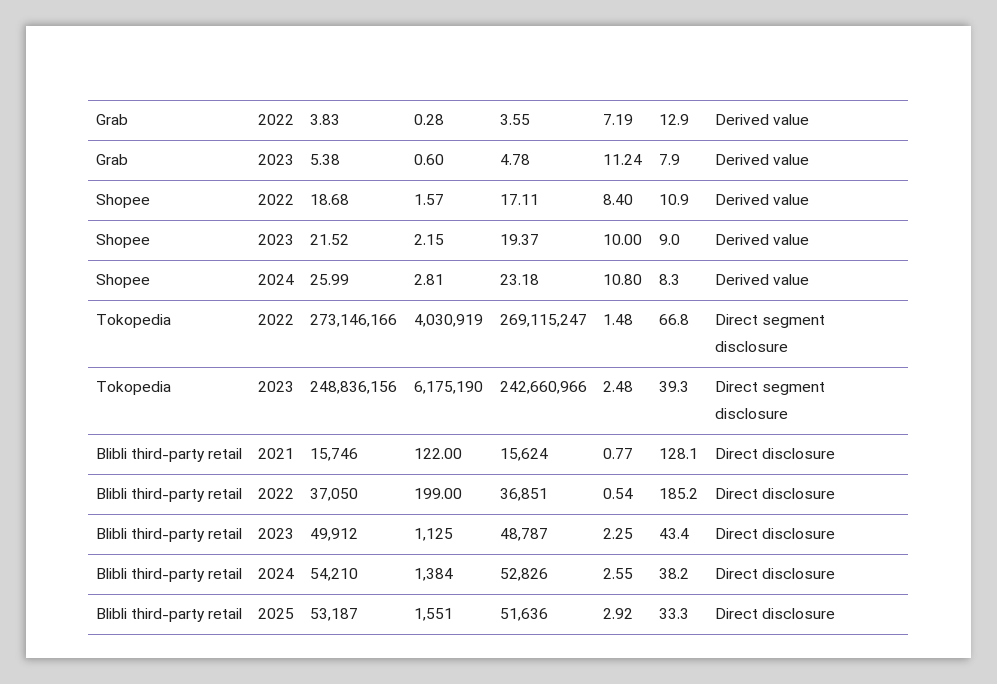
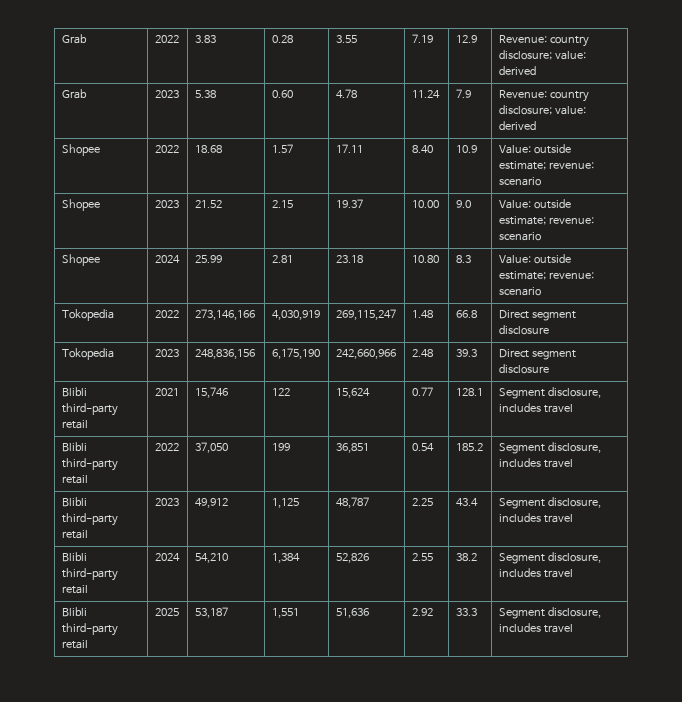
- Grab | 2022 | 3.83 | 0.28 | 3.55 | 7.19 | 12.9 | Derived value
+ Grab | 2022 | 3.83 | 0.28 | 3.55 | 7.19 | 12.9 | Revenue: country disclosure; value: derived
- Grab | 2023 | 5.38 | 0.60 | 4.78 | 11.24 | 7.9 | Derived value
+ Grab | 2023 | 5.38 | 0.60 | 4.78 | 11.24 | 7.9 | Revenue: country disclosure; value: derived
- Shopee | 2022 | 18.68 | 1.57 | 17.11 | 8.40 | 10.9 | Derived value
+ Shopee | 2022 | 18.68 | 1.57 | 17.11 | 8.40 | 10.9 | Value: outside estimate; revenue: scenario
- Shopee | 2023 | 21.52 | 2.15 | 19.37 | 10.00 | 9.0 | Derived value
+ Shopee | 2023 | 21.52 | 2.15 | 19.37 | 10.00 | 9.0 | Value: outside estimate; revenue: scenario
- Shopee | 2024 | 25.99 | 2.81 | 23.18 | 10.80 | 8.3 | Derived value
+ Shopee | 2024 | 25.99 | 2.81 | 23.18 | 10.80 | 8.3 | Value: outside estimate; revenue: scenario
- Blibli third-party retail | 2021 | 15,746 | 122.00 | 15,624 | 0.77 | 128.1 | Direct disclosure
+ Blibli third-party retail | 2021 | 15,746 | 122 | 15,624 | 0.77 | 128.1 | Segment disclosure, includes travel
- Blibli third-party retail | 2022 | 37,050 | 199.00 | 36,851 | 0.54 | 185.2 | Direct disclosure
+ Blibli third-party retail | 2022 | 37,050 | 199 | 36,851 | 0.54 | 185.2 | Segment disclosure, includes travel
- Blibli third-party retail | 2023 | 49,912 | 1,125 | 48,787 | 2.25 | 43.4 | Direct disclosure
+ Blibli third-party retail | 2023 | 49,912 | 1,125 | 48,787 | 2.25 | 43.4 | Segment disclosure, includes travel
- Blibli third-party retail | 2024 | 54,210 | 1,384 | 52,826 | 2.55 | 38.2 | Direct disclosure
+ Blibli third-party retail | 2024 | 54,210 | 1,384 | 52,826 | 2.55 | 38.2 | Segment disclosure, includes travel
- Blibli third-party retail | 2025 | 53,187 | 1,551 | 51,636 | 2.92 | 33.3 | Direct disclosure
+ Blibli third-party retail | 2025 | 53,187 | 1,551 | 51,636 | 2.92 | 33.3 | Segment disclosure, includes travel

